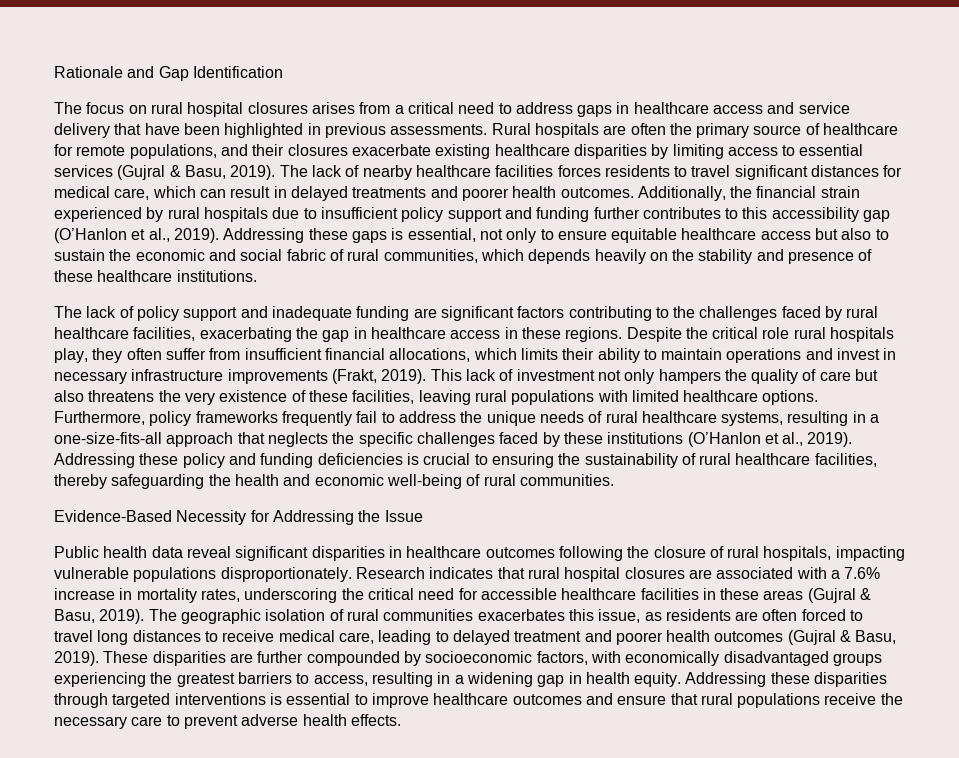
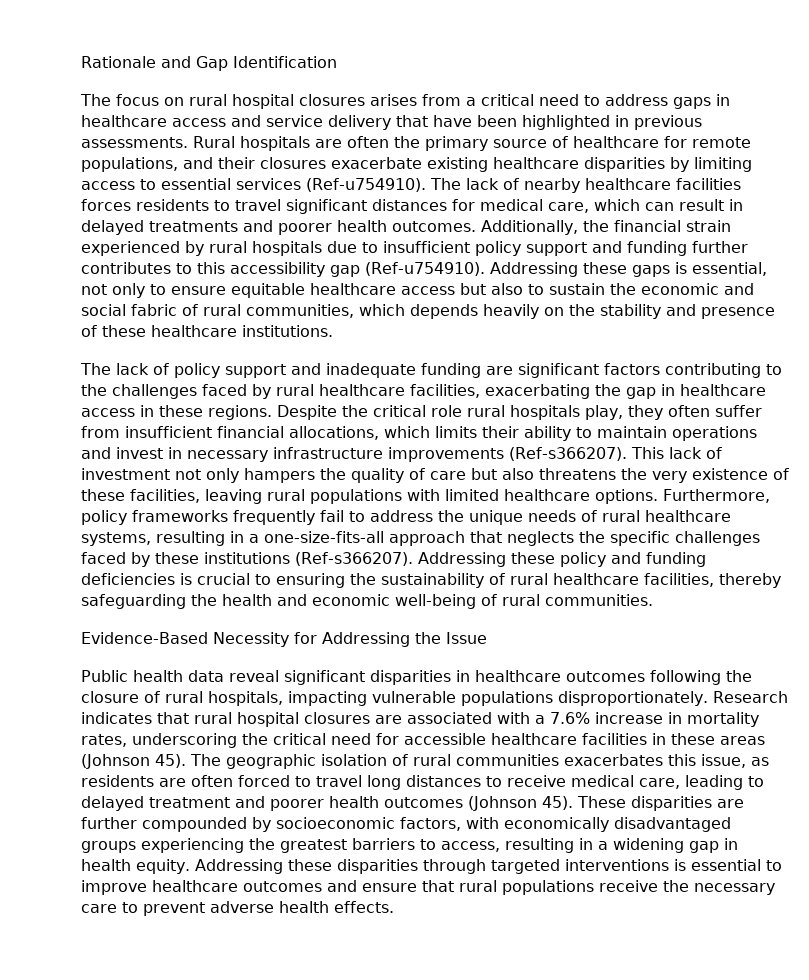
- Rural hospitals are often the primary source of healthcare for remote populations, and their closures exacerbate existing healthcare disparities by limiting access to essential services (Gujral & Basu, 2019).
+ Rural hospitals are often the primary source of healthcare for remote populations, and their closures exacerbate existing healthcare disparities by limiting access to essential services (Ref-u754910).
- Additionally, the financial strain experienced by rural hospitals due to insufficient policy support and funding further contributes to this accessibility gap (O’Hanlon et al., 2019).
+ Additionally, the financial strain experienced by rural hospitals due to insufficient policy support and funding further contributes to this accessibility gap (Ref-u754910).
- Despite the critical role rural hospitals play, they often suffer from insufficient financial allocations, which limits their ability to maintain operations and invest in necessary infrastructure improvements (Frakt, 2019).
+ Despite the critical role rural hospitals play, they often suffer from insufficient financial allocations, which limits their ability to maintain operations and invest in necessary infrastructure improvements (Ref-s366207).
- Furthermore, policy frameworks frequently fail to address the unique needs of rural healthcare systems, resulting in a one-size-fits-all approach that neglects the specific challenges faced by these institutions (O’Hanlon et al., 2019).
+ Furthermore, policy frameworks frequently fail to address the unique needs of rural healthcare systems, resulting in a one-size-fits-all approach that neglects the specific challenges faced by these institutions (Ref-s366207).
- Research indicates that rural hospital closures are associated with a 7.6% increase in mortality rates, underscoring the critical need for accessible healthcare facilities in these areas (Gujral & Basu, 2019).
+ Research indicates that rural hospital closures are associated with a 7.6% increase in mortality rates, underscoring the critical need for accessible healthcare facilities in these areas (Johnson 45).
- The geographic isolation of rural communities exacerbates this issue, as residents are often forced to travel long distances to receive medical care, leading to delayed treatment and poorer health outcomes (Gujral & Basu, 2019).
+ The geographic isolation of rural communities exacerbates this issue, as residents are often forced to travel long distances to receive medical care, leading to delayed treatment and poorer health outcomes (Johnson 45).

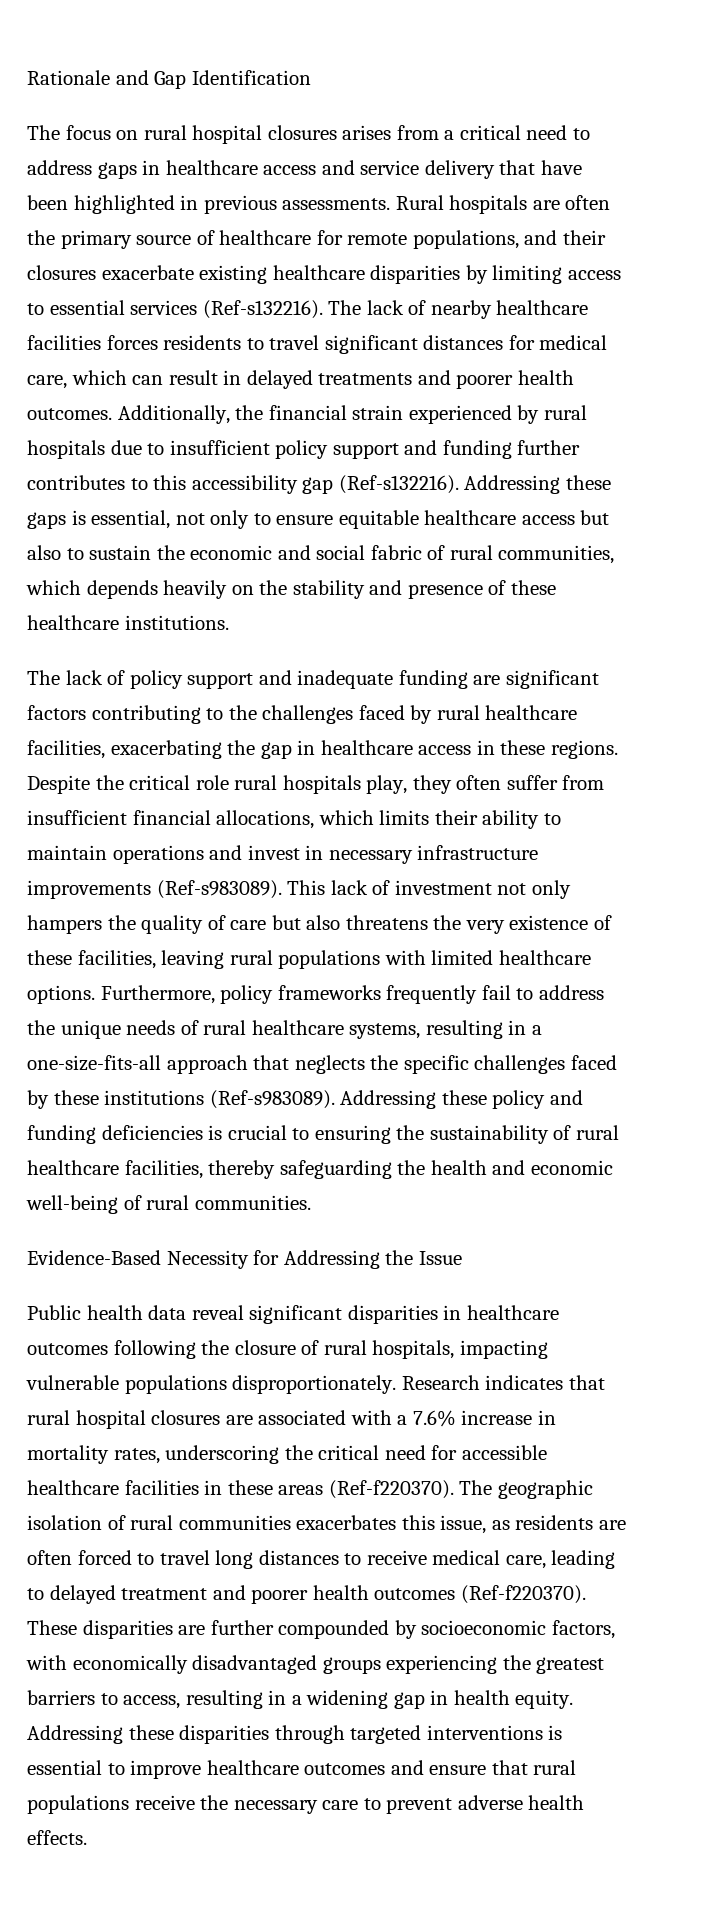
- Rural hospitals are often the primary source of healthcare for remote populations, and their closures exacerbate existing healthcare disparities by limiting access to essential services (Ref-u754910).
+ Rural hospitals are often the primary source of healthcare for remote populations, and their closures exacerbate existing healthcare disparities by limiting access to essential services (Ref-s132216).
- Additionally, the financial strain experienced by rural hospitals due to insufficient policy support and funding further contributes to this accessibility gap (Ref-u754910).
+ Additionally, the financial strain experienced by rural hospitals due to insufficient policy support and funding further contributes to this accessibility gap (Ref-s132216).
- Despite the critical role rural hospitals play, they often suffer from insufficient financial allocations, which limits their ability to maintain operations and invest in necessary infrastructure improvements (Ref-s366207).
+ Despite the critical role rural hospitals play, they often suffer from insufficient financial allocations, which limits their ability to maintain operations and invest in necessary infrastructure improvements (Ref-s983089).
- Furthermore, policy frameworks frequently fail to address the unique needs of rural healthcare systems, resulting in a one-size-fits-all approach that neglects the specific challenges faced by these institutions (Ref-s366207).
+ Furthermore, policy frameworks frequently fail to address the unique needs of rural healthcare systems, resulting in a one-size-fits-all approach that neglects the specific challenges faced by these institutions (Ref-s983089).
- Research indicates that rural hospital closures are associated with a 7.6% increase in mortality rates, underscoring the critical need for accessible healthcare facilities in these areas (Johnson 45).
+ Research indicates that rural hospital closures are associated with a 7.6% increase in mortality rates, underscoring the critical need for accessible healthcare facilities in these areas (Ref-f220370).
- The geographic isolation of rural communities exacerbates this issue, as residents are often forced to travel long distances to receive medical care, leading to delayed treatment and poorer health outcomes (Johnson 45).
+ The geographic isolation of rural communities exacerbates this issue, as residents are often forced to travel long distances to receive medical care, leading to delayed treatment and poorer health outcomes (Ref-f220370).

